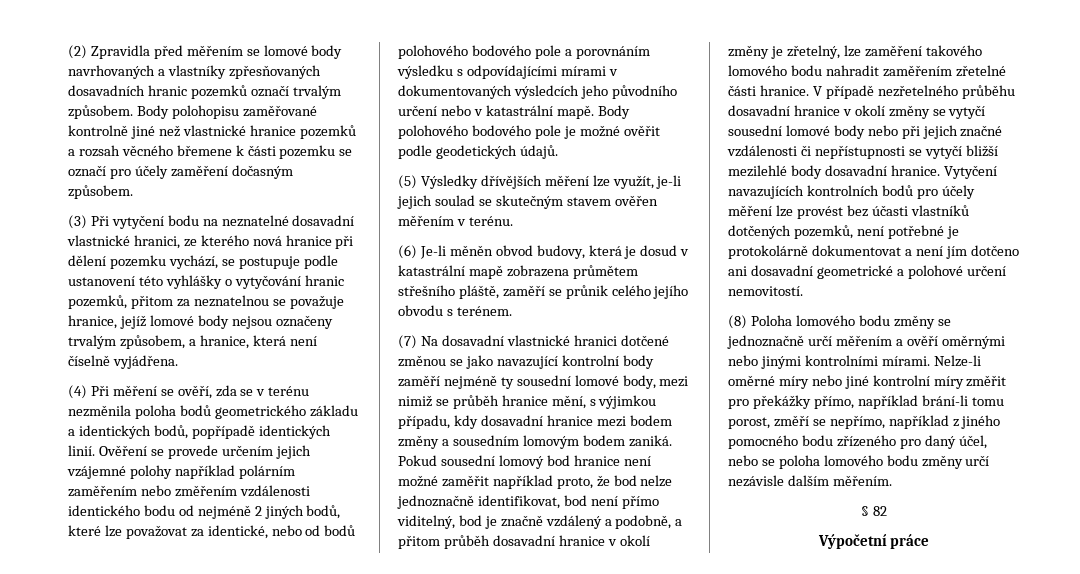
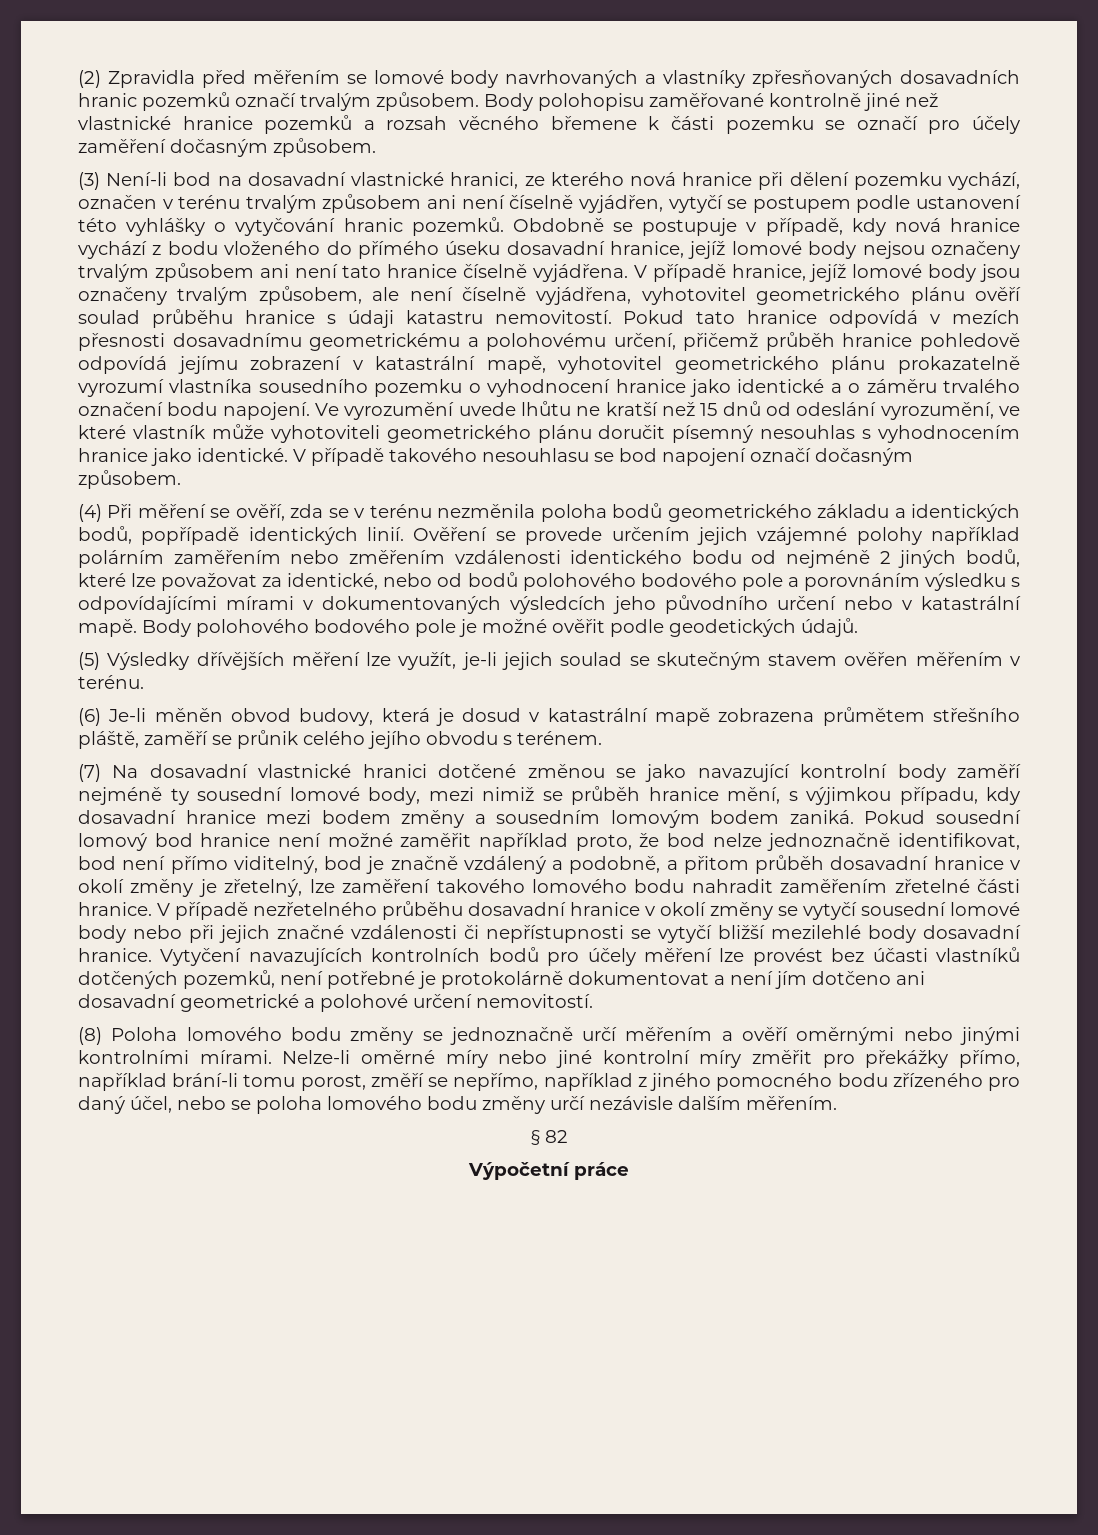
- (3) Při vytyčení bodu na neznatelné dosavadní vlastnické hranici, ze kterého nová hranice při dělení pozemku vychází, se postupuje podle ustanovení této vyhlášky o vytyčování hranic pozemků, přitom za neznatelnou se považuje hranice, jejíž lomové body nejsou označeny trvalým způsobem, a hranice, která není číselně vyjádřena.
+ (3) Není-li bod na dosavadní vlastnické hranici, ze kterého nová hranice při dělení pozemku vychází, označen v terénu trvalým způsobem ani není číselně vyjádřen, vytyčí se postupem podle ustanovení této vyhlášky o vytyčování hranic pozemků. Obdobně se postupuje v případě, kdy nová hranice vychází z bodu vloženého do přímého úseku dosavadní hranice, jejíž lomové body nejsou označeny trvalým způsobem ani není tato hranice číselně vyjádřena. V případě hranice, jejíž lomové body jsou označeny trvalým způsobem, ale není číselně vyjádřena, vyhotovitel geometrického plánu ověří soulad průběhu hranice s údaji katastru nemovitostí. Pokud tato hranice odpovídá v mezích přesnosti dosavadnímu geometrickému a polohovému určení, přičemž průběh hranice pohledově odpovídá jejímu zobrazení v katastrální mapě, vyhotovitel geometrického plánu prokazatelně vyrozumí vlastníka sousedního pozemku o vyhodnocení hranice jako identické a o záměru trvalého označení bodu napojení. Ve vyrozumění uvede lhůtu ne kratší než 15 dnů od odeslání vyrozumění, ve které vlastník může vyhotoviteli geometrického plánu doručit písemný nesouhlas s vyhodnocením hranice jako identické. V případě takového nesouhlasu se bod napojení označí dočasným způsobem.

